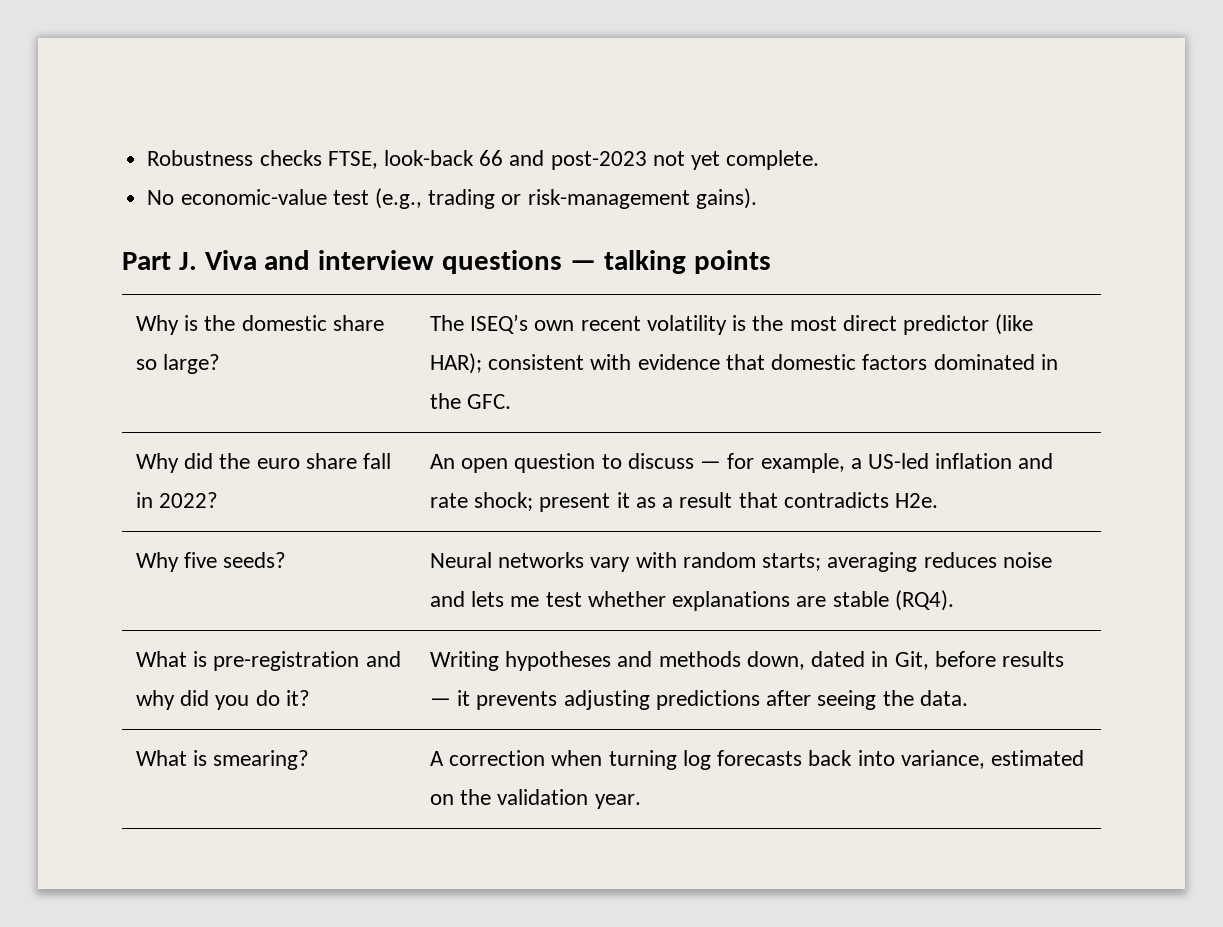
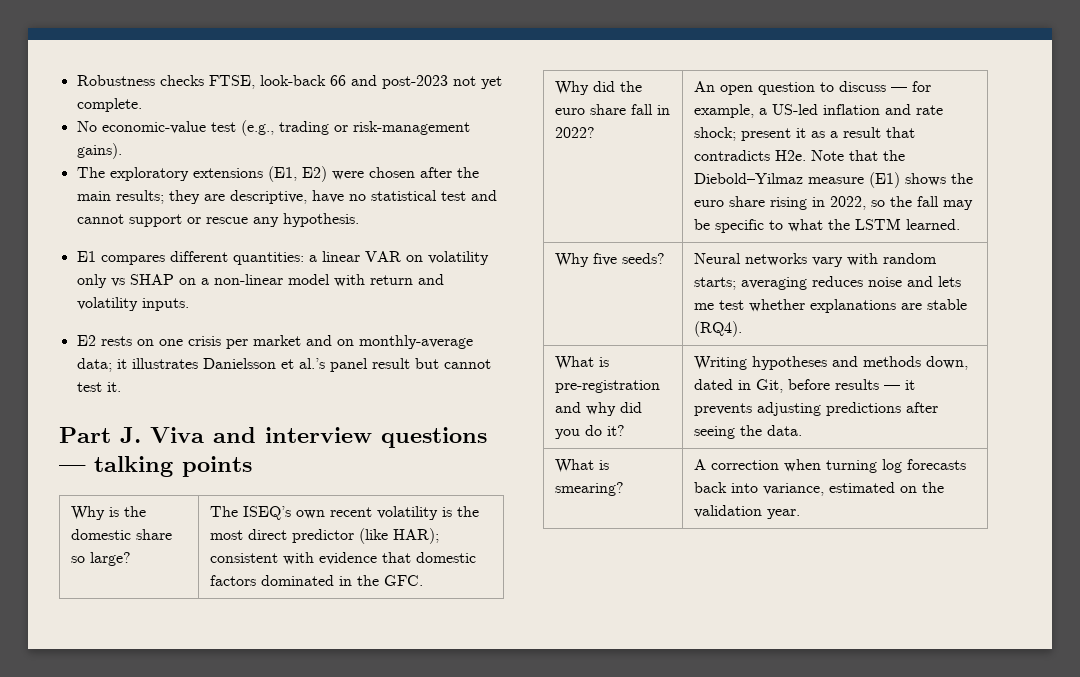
+ The exploratory extensions (E1, E2) were chosen after the main results; they are descriptive, have no statistical test and cannot support or rescue any hypothesis.
+ E1 compares different quantities: a linear VAR on volatility only vs SHAP on a non-linear model with return and volatility inputs.
+ E2 rests on one crisis per market and on monthly-average data; it illustrates Danielsson et al.’s panel result but cannot test it.
- An open question to discuss — for example, a US-led inflation and rate shock; present it as a result that contradicts H2e.
+ An open question to discuss — for example, a US-led inflation and rate shock; present it as a result that contradicts H2e. Note that the Diebold–Yilmaz measure (E1) shows the euro share rising in 2022, so the fall may be specific to what the LSTM learned.

